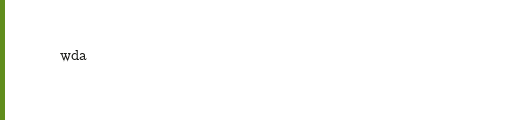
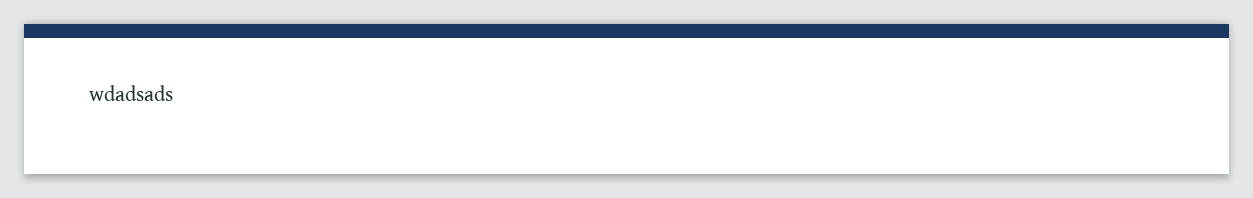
- wda
+ wdadsads

